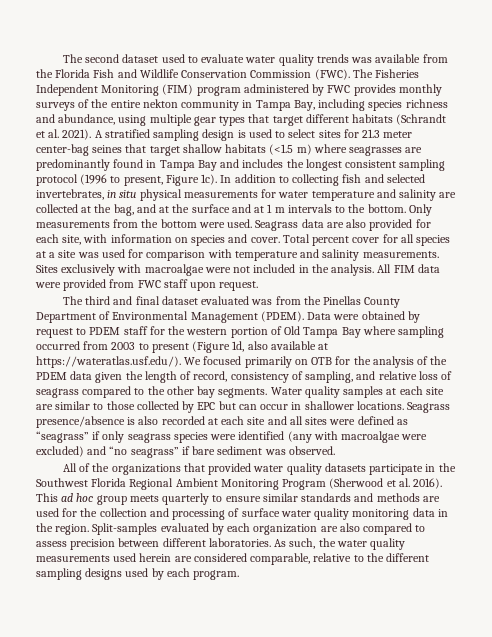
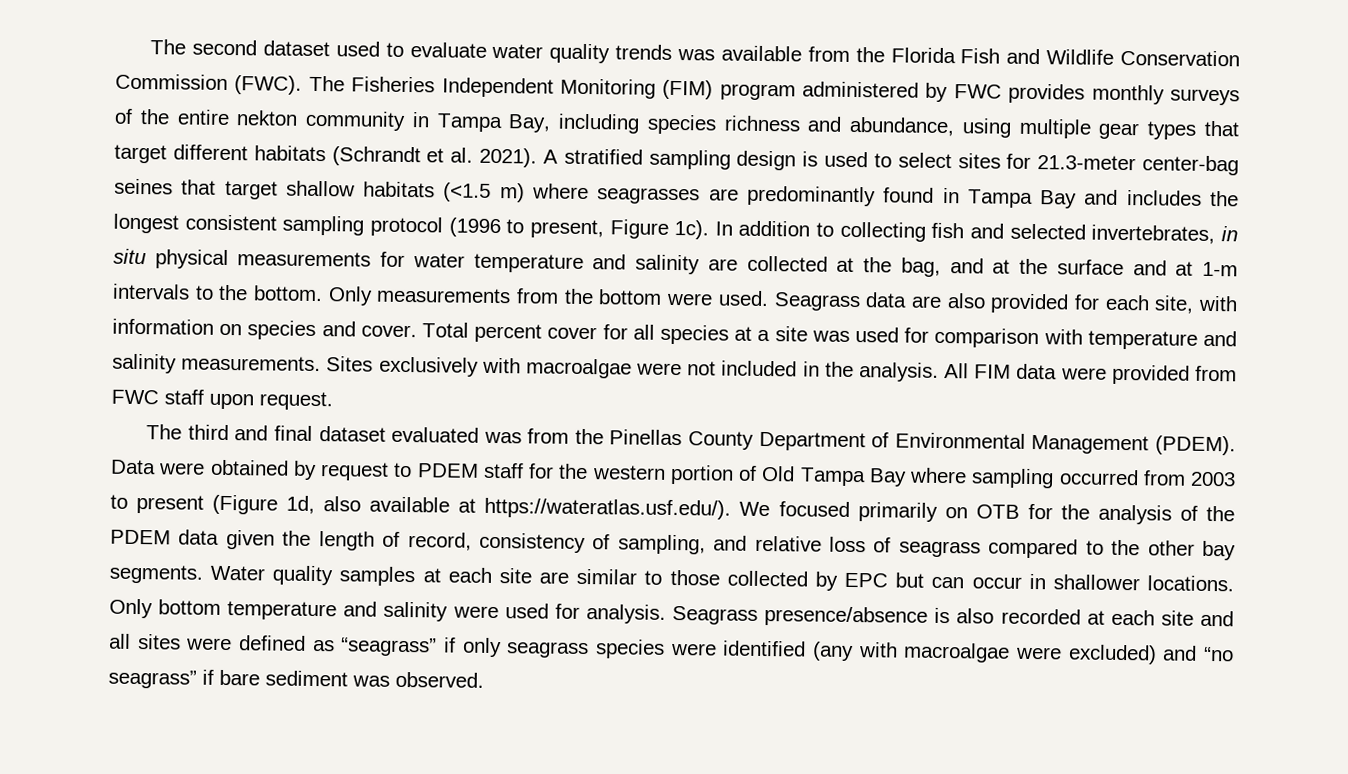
- A stratified sampling design is used to select sites for 21.3 meter center-bag seines that target shallow habitats (<1.5 m) where seagrasses are predominantly found in Tampa Bay and includes the longest consistent sampling protocol (1996 to present, Figure 1c).
+ A stratified sampling design is used to select sites for 21.3-meter center-bag seines that target shallow habitats (<1.5 m) where seagrasses are predominantly found in Tampa Bay and includes the longest consistent sampling protocol (1996 to present, Figure 1c).
- In addition to collecting fish and selected invertebrates, in situ physical measurements for water temperature and salinity are collected at the bag, and at the surface and at 1 m intervals to the bottom.
+ In addition to collecting fish and selected invertebrates, in situ physical measurements for water temperature and salinity are collected at the bag, and at the surface and at 1-m intervals to the bottom.
+ Only bottom temperature and salinity were used for analysis.
- All of the organizations that provided water quality datasets participate in the Southwest Florida Regional Ambient Monitoring Program (Sherwood et al. 2016). This ad hoc group meets quarterly to ensure similar standards and methods are used for the collection and processing of surface water quality monitoring data in the region. Split-samples evaluated by each organization are also compared to assess precision between different laboratories. As such, the water quality measurements used herein are considered comparable, relative to the different sampling designs used by each program.

